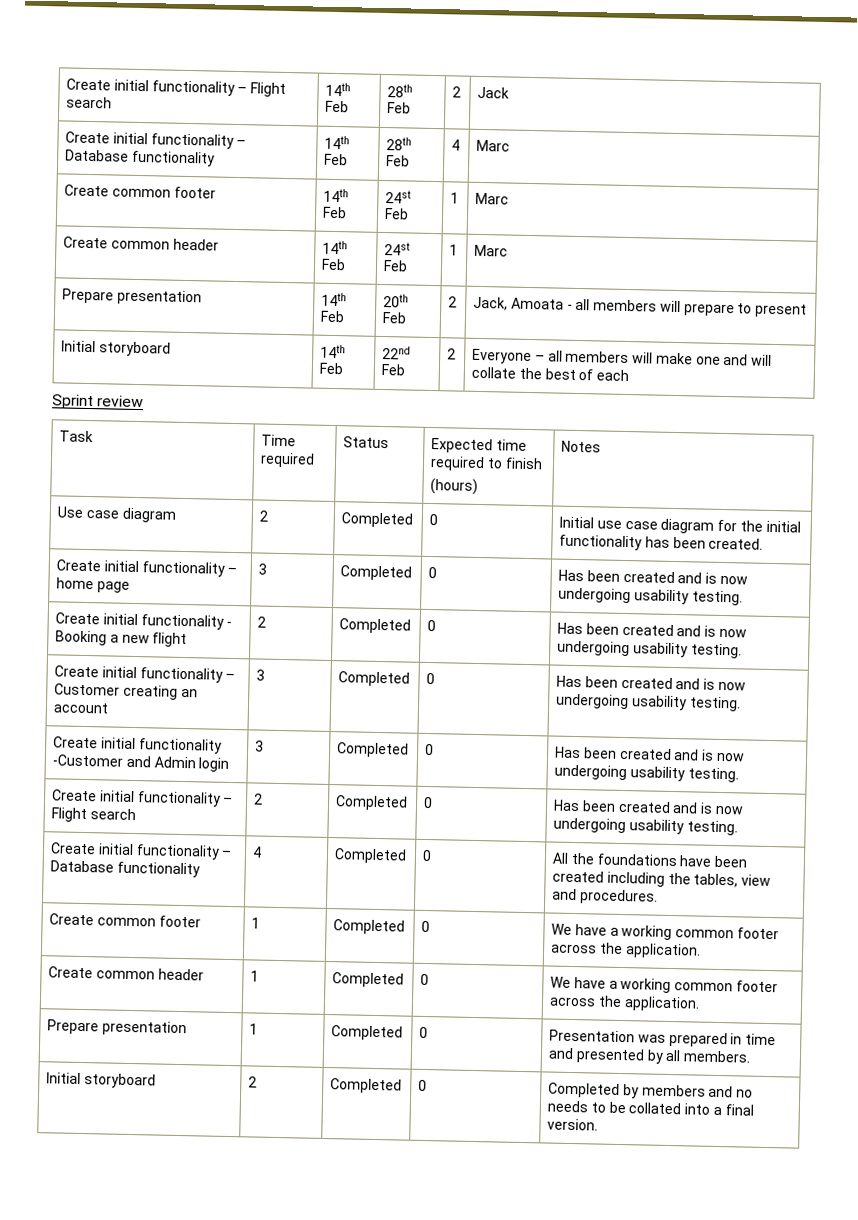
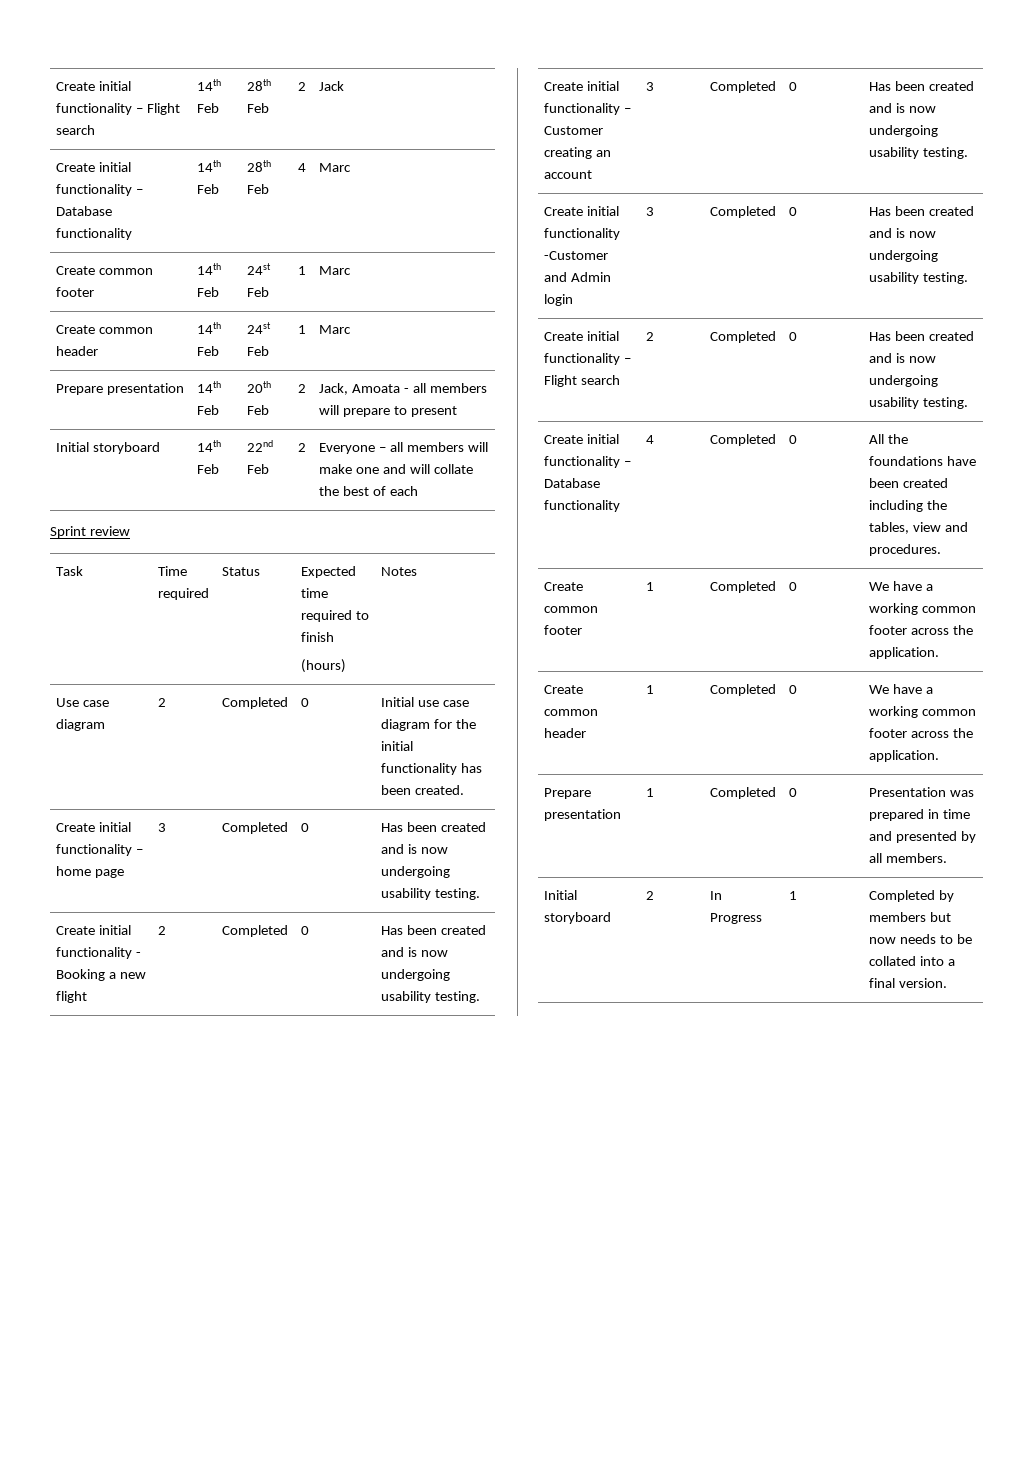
- Initial storyboard | 2 | Completed | 0 | Completed by members and no needs to be collated into a final version.
+ Initial storyboard | 2 | In Progress | 1 | Completed by members but now needs to be collated into a final version.

